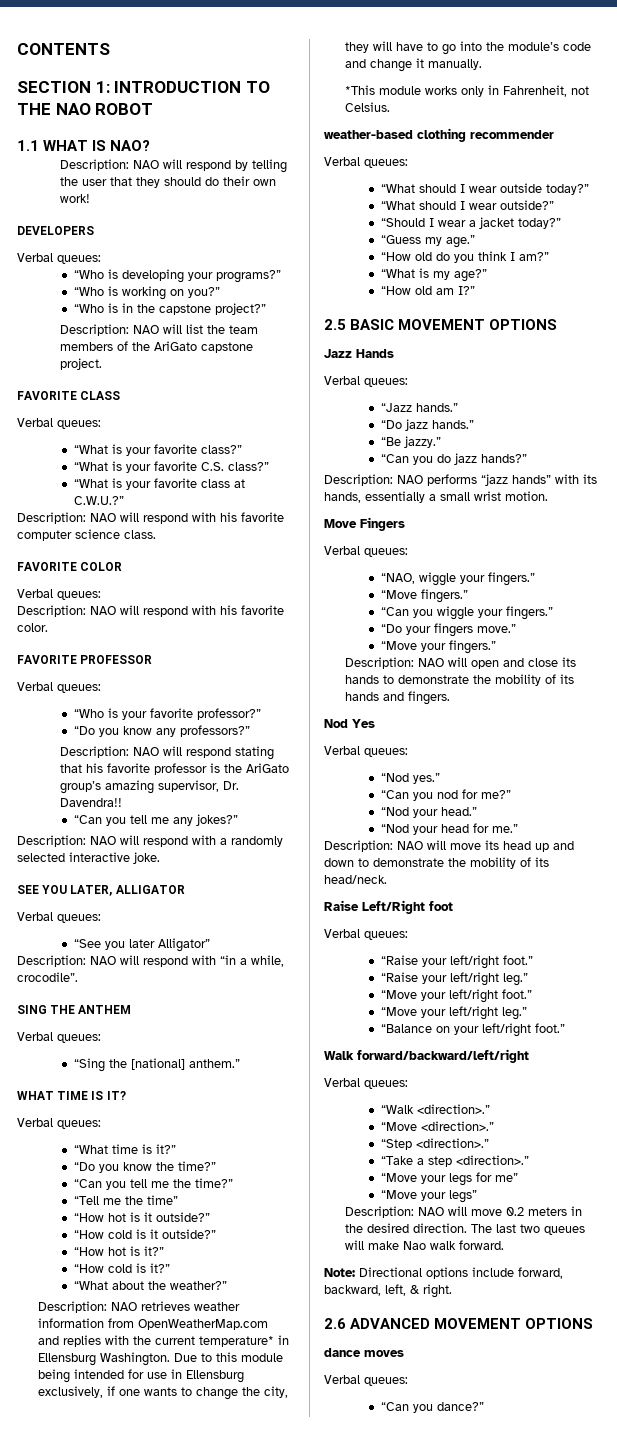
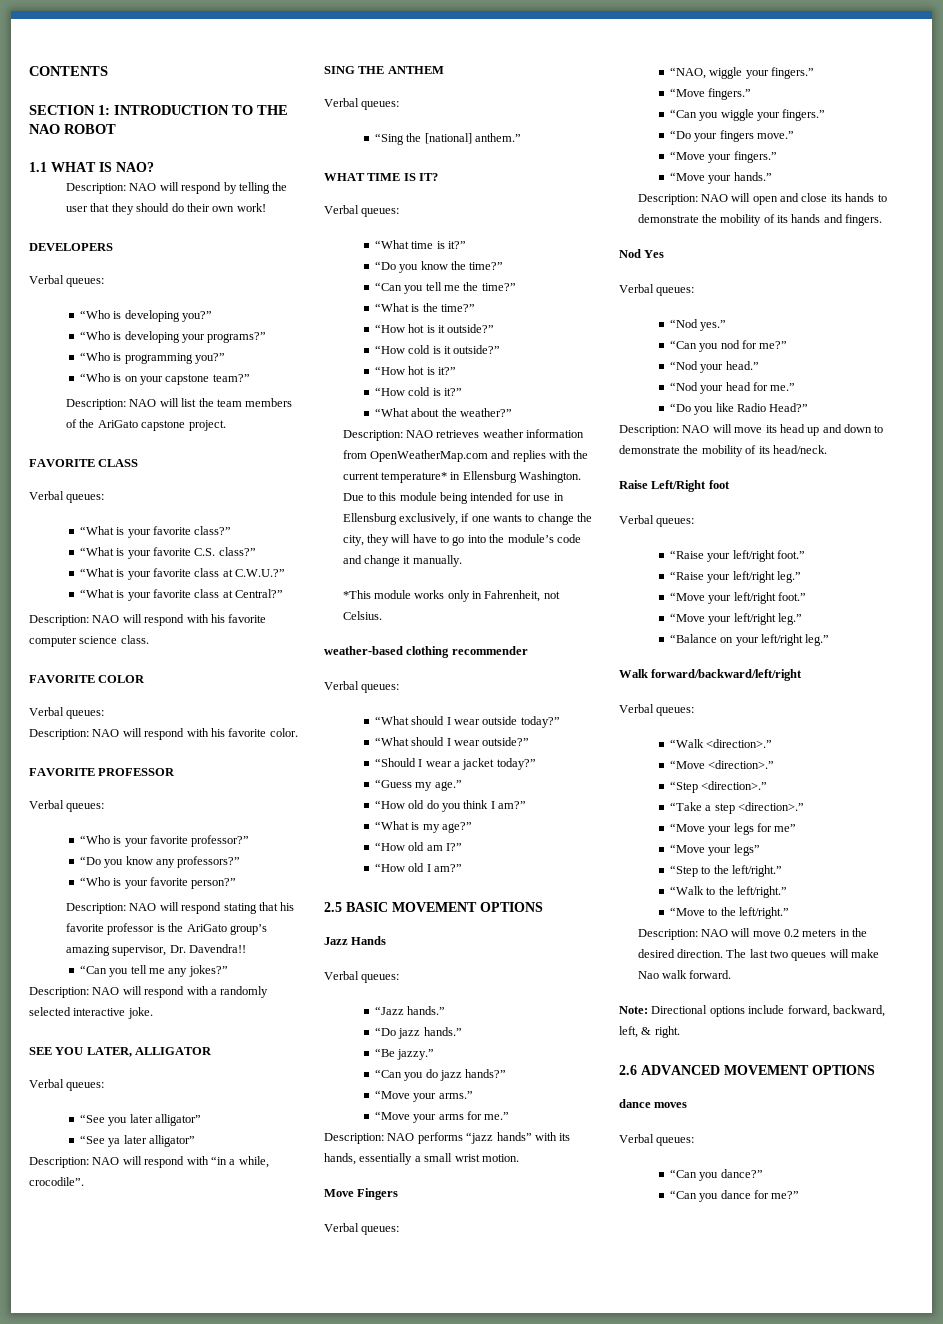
+ “Who is developing you?”
- “Who is working on you?”
- “Who is in the capstone project?”
+ “Who is programming you?”
+ “Who is on your capstone team?”
+ “What is your favorite class at Central?”
+ “Who is your favorite person?”
- “See you later Alligator”
+ “See you later alligator”
+ “See ya later alligator”
- “Tell me the time”
+ “What is the time?”
+ “How old I am?”
+ “Move your arms.”
+ “Move your arms for me.”
+ “Move your hands.”
+ “Do you like Radio Head?”
- “Balance on your left/right foot.”
+ “Balance on your left/right leg.”
+ “Step to the left/right.”
+ “Walk to the left/right.”
+ “Move to the left/right.”
+ “Can you dance for me?”

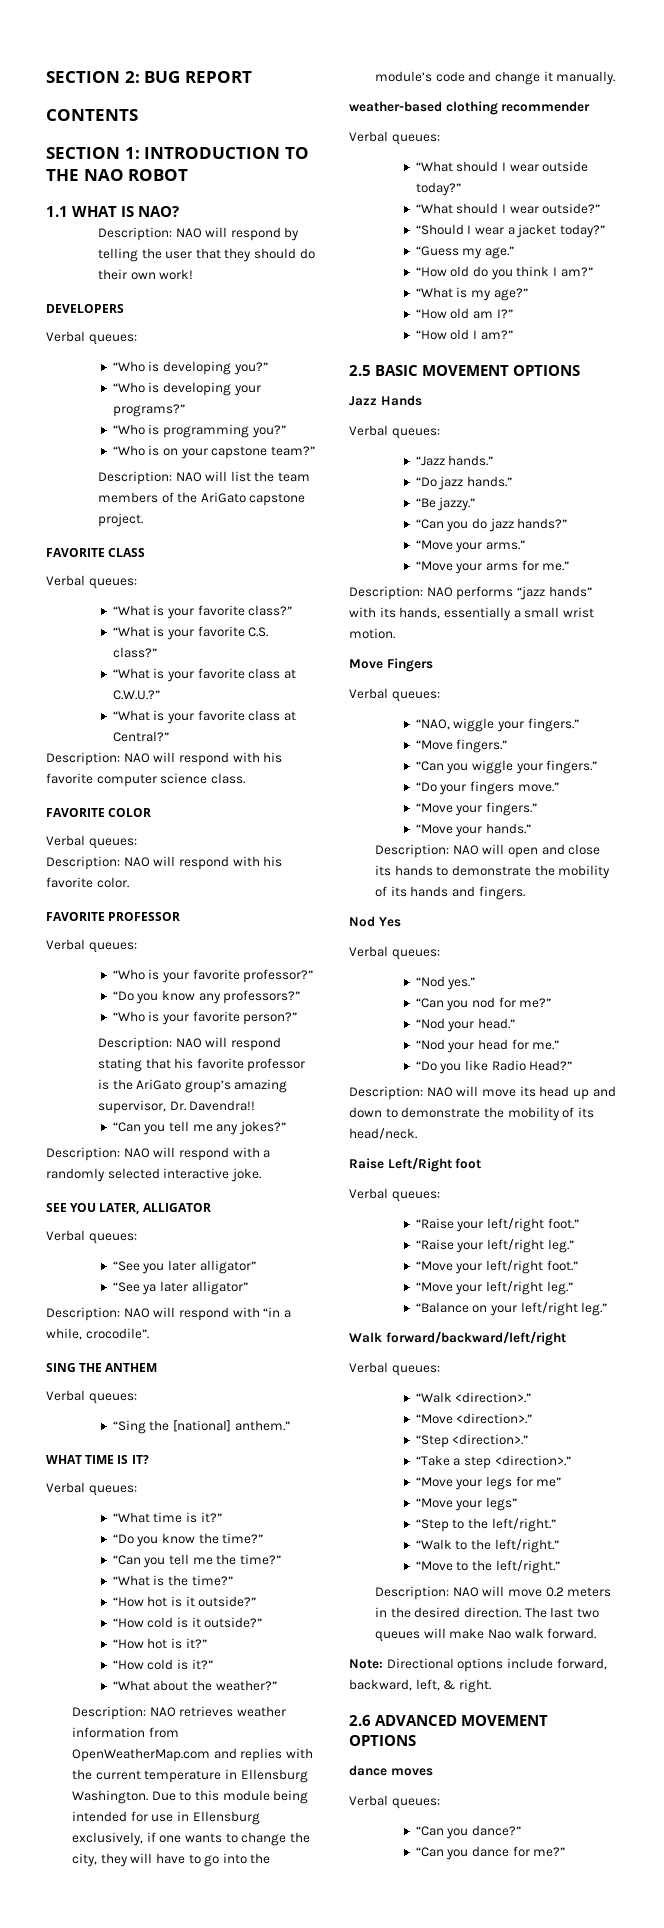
+ SECTION 2: BUG REPORT
- Description: NAO retrieves weather information from OpenWeatherMap.com and replies with the current temperature* in Ellensburg Washington.
+ Description: NAO retrieves weather information from OpenWeatherMap.com and replies with the current temperature in Ellensburg Washington.
- *This module works only in Fahrenheit, not Celsius.

